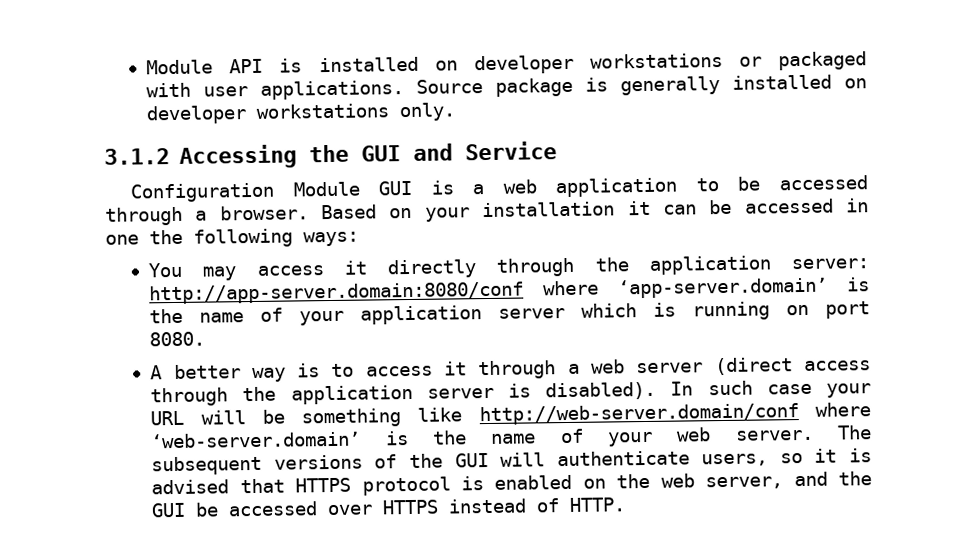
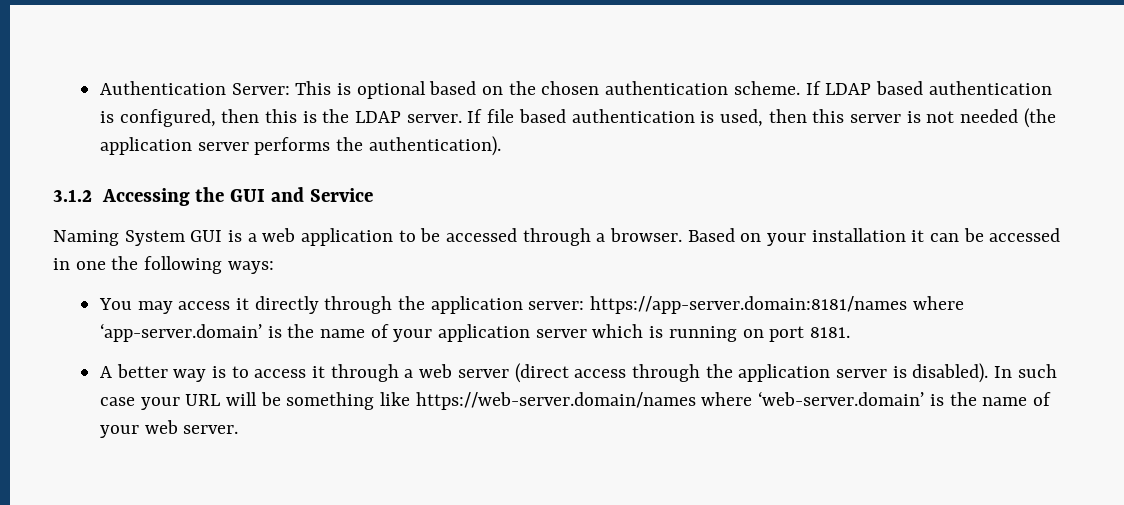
- Module API is installed on developer workstations or packaged with user applications. Source package is generally installed on developer workstations only.
+ Authentication Server: This is optional based on the chosen authentication scheme. If LDAP based authentication is configured, then this is the LDAP server. If file based authentication is used, then this server is not needed (the application server performs the authentication).
- Configuration Module GUI is a web application to be accessed through a browser.
+ Naming System GUI is a web application to be accessed through a browser.
- You may access it directly through the application server: http://app-server.domain:8080/conf where ‘app-server.domain’ is the name of your application server which is running on port 8080.
+ You may access it directly through the application server: https://app-server.domain:8181/names where ‘app-server.domain’ is the name of your application server which is running on port 8181.
- In such case your URL will be something like http://web-server.domain/conf where ‘web-server.domain’ is the name of your web server. The subsequent versions of the GUI will authenticate users, so it is advised that HTTPS protocol is enabled on the web server, and the GUI be accessed over HTTPS instead of HTTP.
+ In such case your URL will be something like https://web-server.domain/names where ‘web-server.domain’ is the name of your web server.

